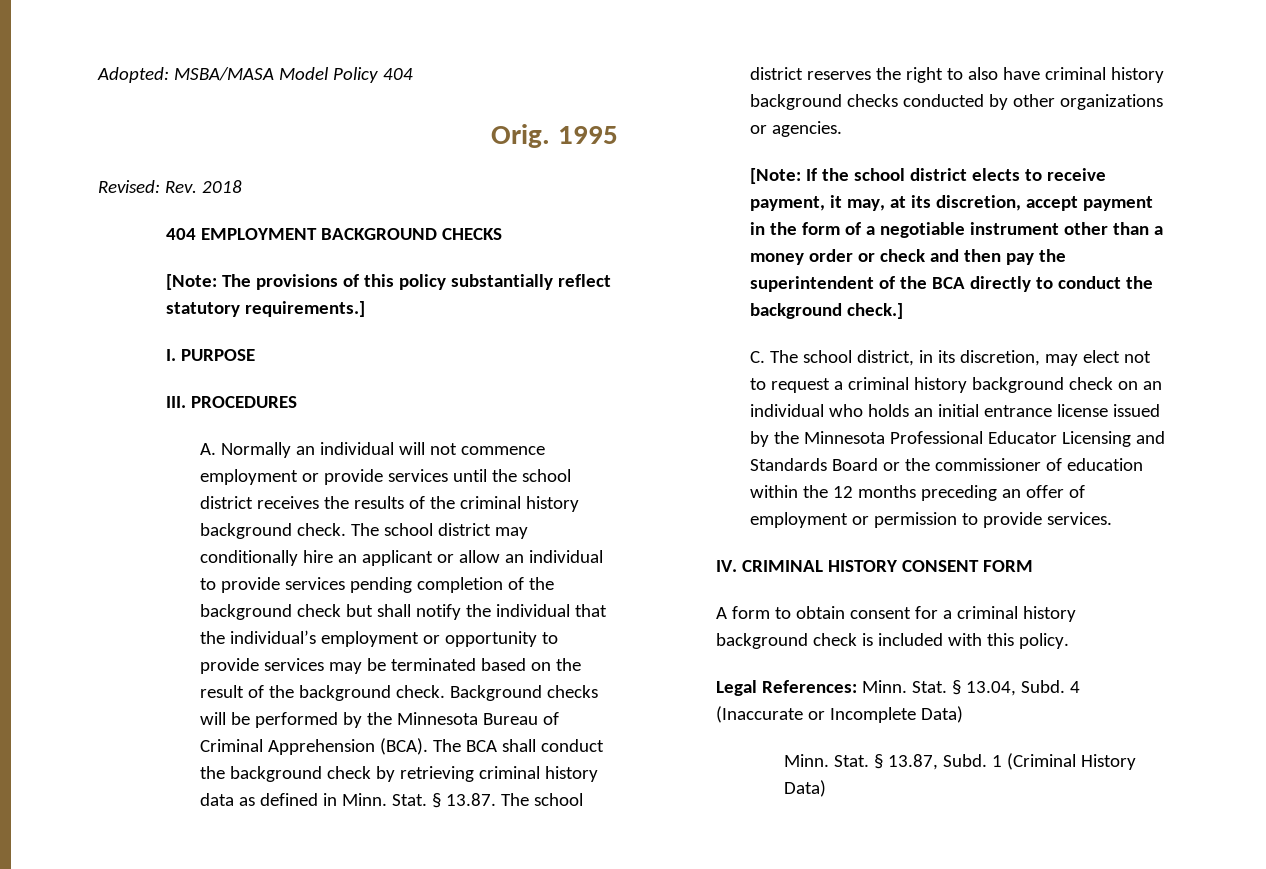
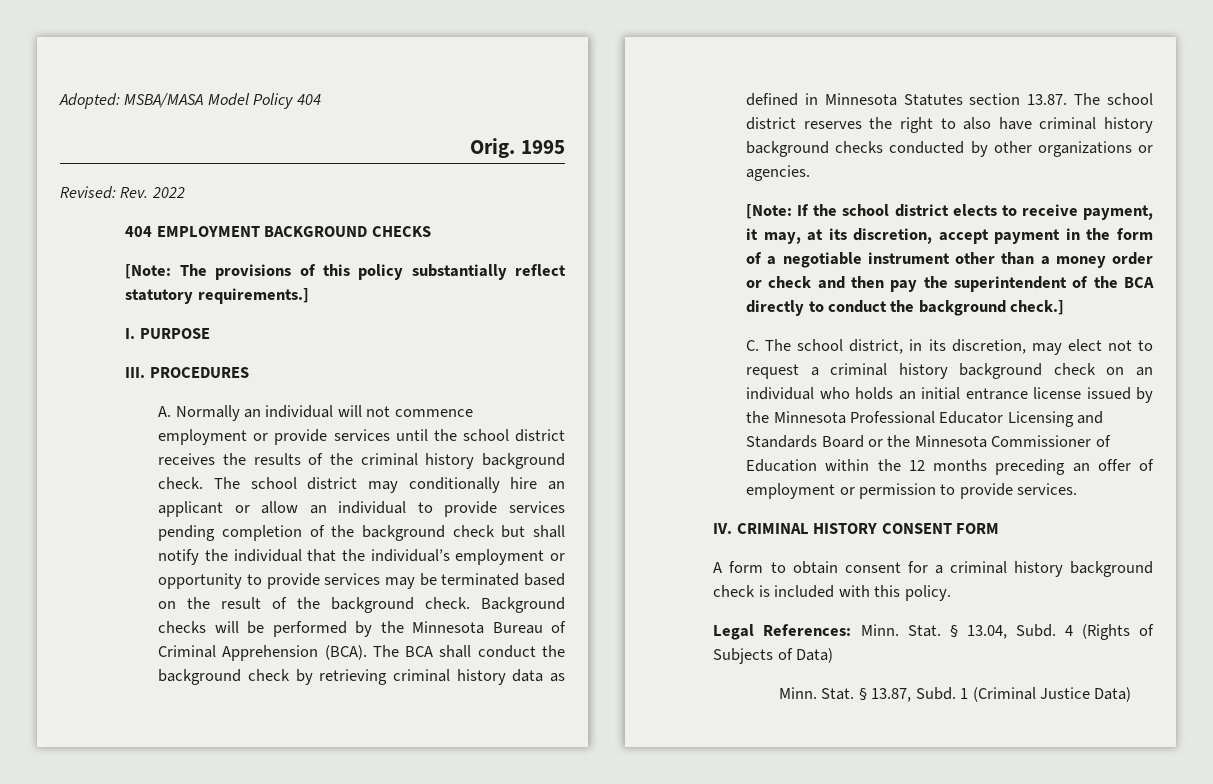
- Revised: Rev. 2018
+ Revised: Rev. 2022
- The BCA shall conduct the background check by retrieving criminal history data as defined in Minn. Stat. § 13.87. The school district reserves the right to also have criminal history background checks conducted by other organizations or agencies.
+ The BCA shall conduct the background check by retrieving criminal history data as defined in Minnesota Statutes section 13.87. The school district reserves the right to also have criminal history background checks conducted by other organizations or agencies.
- C. The school district, in its discretion, may elect not to request a criminal history background check on an individual who holds an initial entrance license issued by the Minnesota Professional Educator Licensing and Standards Board or the commissioner of education within the 12 months preceding an offer of employment or permission to provide services.
+ C. The school district, in its discretion, may elect not to request a criminal history background check on an individual who holds an initial entrance license issued by the Minnesota Professional Educator Licensing and Standards Board or the Minnesota Commissioner of Education within the 12 months preceding an offer of employment or permission to provide services.
- 4 (Inaccurate or Incomplete Data)
+ 4 (Rights of Subjects of Data)
- 1 (Criminal History Data)
+ 1 (Criminal Justice Data)

